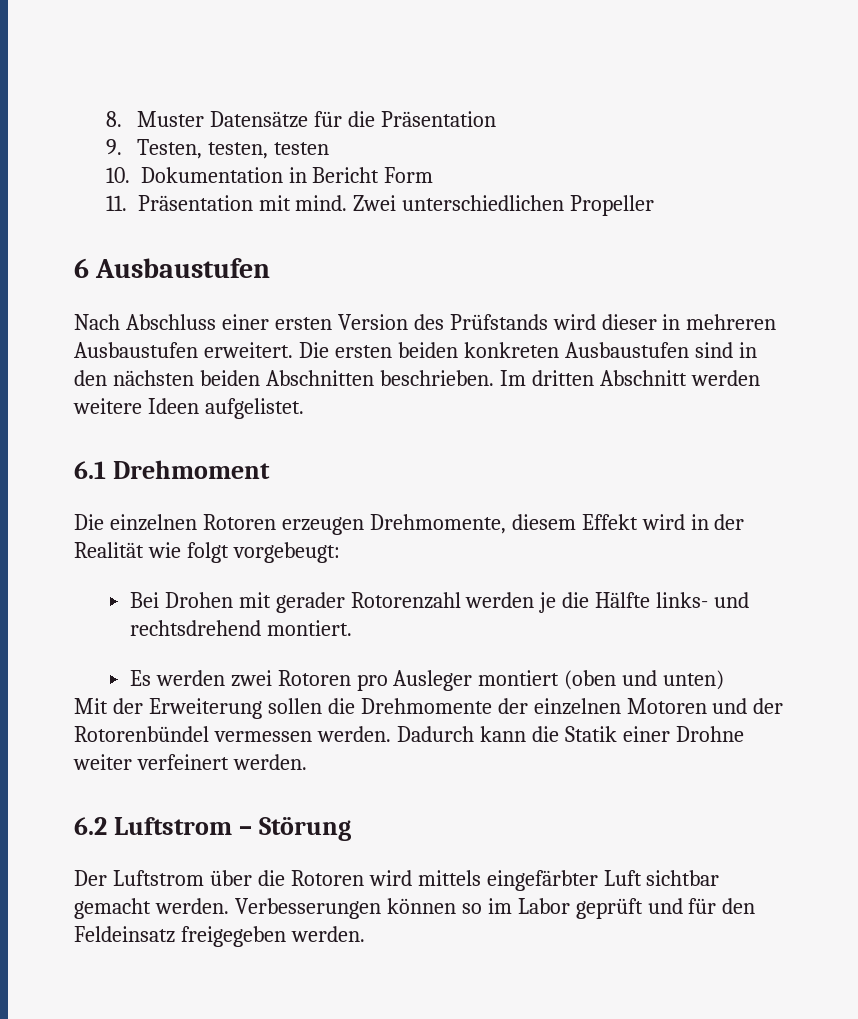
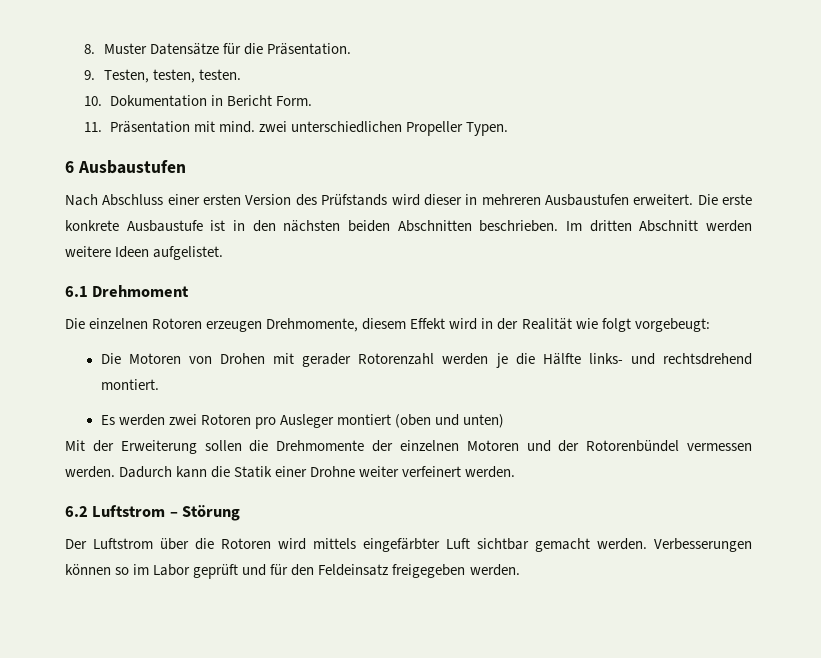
- 8. Muster Datensätze für die Präsentation
+ 8. Muster Datensätze für die Präsentation.
- 9. Testen, testen, testen
+ 9. Testen, testen, testen.
- 10. Dokumentation in Bericht Form
+ 10. Dokumentation in Bericht Form.
- 11. Präsentation mit mind. Zwei unterschiedlichen Propeller
+ 11. Präsentation mit mind. zwei unterschiedlichen Propeller Typen.
- Die ersten beiden konkreten Ausbaustufen sind in den nächsten beiden Abschnitten beschrieben.
+ Die erste konkrete Ausbaustufe ist in den nächsten beiden Abschnitten beschrieben.
- Bei Drohen mit gerader Rotorenzahl werden je die Hälfte links- und rechtsdrehend montiert.
+ Die Motoren von Drohen mit gerader Rotorenzahl werden je die Hälfte links- und rechtsdrehend montiert.

